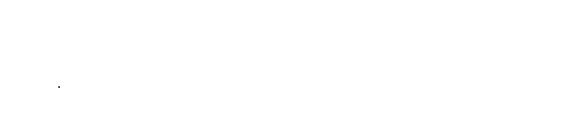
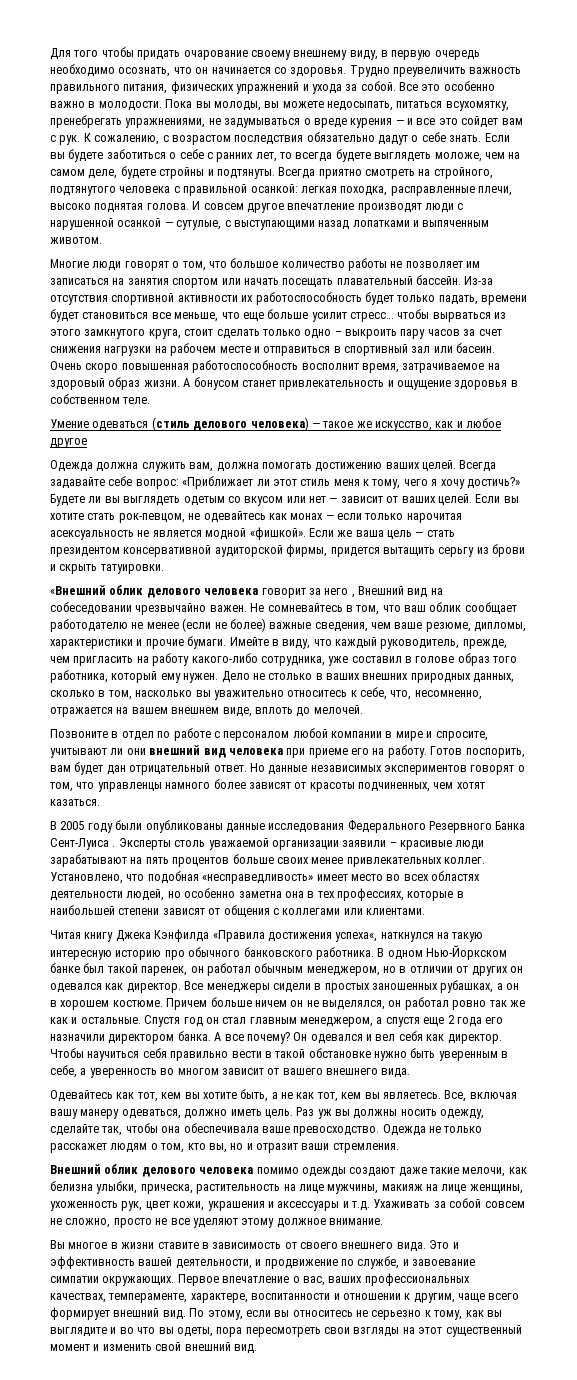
- .
+ Для того чтобы придать очарование своему внешнему виду, в первую очередь необходимо осознать, что он начинается со здоровья. Трудно преувеличить важность правильного питания, физических упражнений и ухода за собой. Все это особенно важно в молодости. Пока вы молоды, вы можете недосыпать, питаться всухомятку, пренебрегать упражнениями, не задумываться о вреде курения — и все это сойдет вам с рук. К сожалению, с возрастом последствия обязательно дадут о себе знать. Если вы будете заботиться о себе с ранних лет, то всегда будете выглядеть моложе, чем на самом деле, будете стройны и подтянуты. Всегда приятно смотреть на стройного, подтянутого человека с правильной осанкой: легкая походка, расправленные плечи, высоко поднятая голова. И совсем другое впечатление производят люди с нарушенной осанкой — сутулые, с выступающими назад лопатками и выпяченным животом.
+ Многие люди говорят о том, что большое количество работы не позволяет им записаться на занятия спортом или начать посещать плавательный бассейн. Из-за отсутствия спортивной активности их работоспособность будет только падать, времени будет становиться все меньше, что еще больше усилит стресс… чтобы вырваться из этого замкнутого круга, стоит сделать только одно – выкроить пару часов за счет снижения нагрузки на рабочем месте и отправиться в спортивный зал или басеин. Очень скоро повышенная работоспособность восполнит время, затрачиваемое на здоровый образ жизни. А бонусом станет привлекательность и ощущение здоровья в собственном теле.
+ Умение одеваться (стиль делового человека) — такое же искусство, как и любое другое
+ Одежда должна служить вам, должна помогать достижению ваших целей. Всегда задавайте себе вопрос: «Приближает ли этот стиль меня к тому, чего я хочу достичь?» Будете ли вы выглядеть одетым со вкусом или нет — зависит от ваших целей. Если вы хотите стать рок-певцом, не одевайтесь как монах — если только нарочитая асексуальность не является модной «фишкой». Если же ваша цель — стать президентом консервативной аудиторской фирмы, придется вытащить серьгу из брови и скрыть татуировки.
+ «Внешний облик делового человека говорит за него , Внешний вид на собеседовании чрезвычайно важен. Не сомневайтесь в том, что ваш облик сообщает работодателю не менее (если не более) важные сведения, чем ваше резюме, дипломы, характеристики и прочие бумаги. Имейте в виду, что каждый руководитель, прежде, чем пригласить на работу какого-либо сотрудника, уже составил в голове образ того работника, который ему нужен. Дело не столько в ваших внешних природных данных, сколько в том, насколько вы уважительно относитесь к себе, что, несомненно, отражается на вашем внешнем виде, вплоть до мелочей.
+ Позвоните в отдел по работе с персоналом любой компании в мире и спросите, учитывают ли они внешний вид человека при приеме его на работу. Готов поспорить, вам будет дан отрицательный ответ. Но данные независимых экспериментов говорят о том, что управленцы намного более зависят от красоты подчиненных, чем хотят казаться.
+ В 2005 году были опубликованы данные исследования Федерального Резервного Банка Сент-Луиса . Эксперты столь уважаемой организации заявили – красивые люди зарабатывают на пять процентов больше своих менее привлекательных коллег. Установлено, что подобная «несправедливость» имеет место во всех областях деятельности людей, но особенно заметна она в тех профессиях, которые в наибольшей степени зависят от общения с коллегами или клиентами.
+ Читая книгу Джека Кэнфилда «Правила достижения успеха«, наткнулся на такую интересную историю про обычного банковского работника. В одном Нью-Йоркском банке был такой паренек, он работал обычным менеджером, но в отличии от других он одевался как директор. Все менеджеры сидели в простых заношенных рубашках, а он в хорошем костюме. Причем больше ничем он не выделялся, он работал ровно так же как и остальные. Спустя год он стал главным менеджером, а спустя еще 2 года его назначили директором банка. А все почему? Он одевался и вел себя как директор. Чтобы научиться себя правильно вести в такой обстановке нужно быть уверенным в себе, а уверенность во многом зависит от вашего внешнего вида.
+ Одевайтесь как тот, кем вы хотите быть, а не как тот, кем вы являетесь. Все, включая вашу манеру одеваться, должно иметь цель. Раз уж вы должны носить одежду, сделайте так, чтобы она обеспечивала ваше превосходство. Одежда не только расскажет людям о том, кто вы, но и отразит ваши стремления.
+ Внешний облик делового человека помимо одежды создают даже такие мелочи, как белизна улыбки, прическа, растительность на лице мужчины, макияж на лице женщины, ухоженность рук, цвет кожи, украшения и аксессуары и т.д. Ухаживать за собой совсем не сложно, просто не все уделяют этому должное внимание.
+ Вы многое в жизни ставите в зависимость от своего внешнего вида. Это и эффективность вашей деятельности, и продвижение по службе, и завоевание симпатии окружающих. Первое впечатление о вас, ваших профессиональных качествах, темпераменте, характере, воспитанности и отношении к другим, чаще всего формирует внешний вид. По этому, если вы относитесь не серьезно к тому, как вы выглядите и во что вы одеты, пора пересмотреть свои взгляды на этот существенный момент и изменить свой внешний вид.

